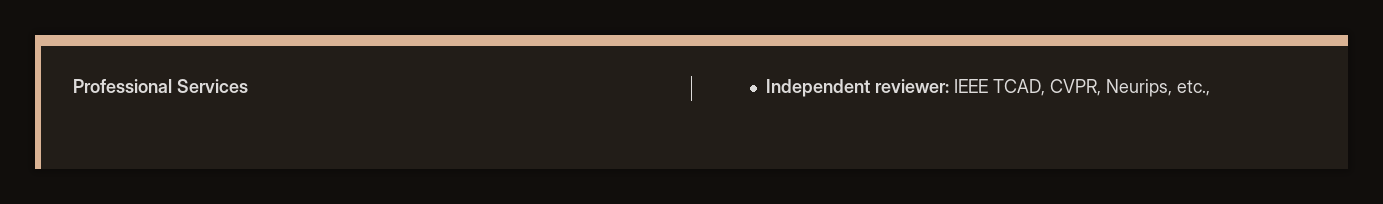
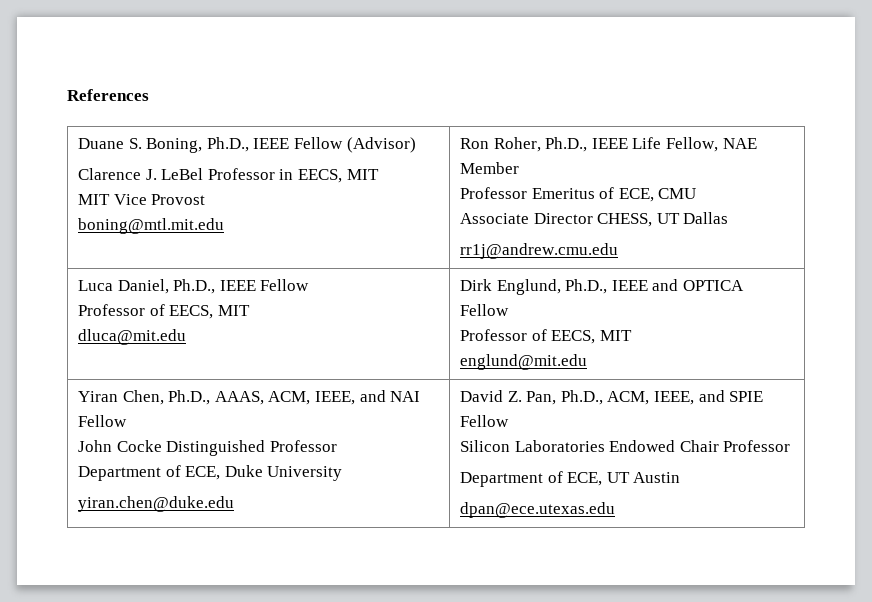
- Professional Services
- Independent reviewer: IEEE TCAD, CVPR, Neurips, etc.,
+ References
+ Duane S. Boning, Ph.D., IEEE Fellow (Advisor)
+ Clarence J. LeBel Professor in EECS, MIT
+ MIT Vice Provost
+ boning@mtl.mit.edu | Ron Roher, Ph.D., IEEE Life Fellow, NAE Member
+ Professor Emeritus of ECE, CMU
+ Associate Director CHESS, UT Dallas
+ rr1j@andrew.cmu.edu
+ Luca Daniel, Ph.D., IEEE Fellow
+ Professor of EECS, MIT
+ dluca@mit.edu | Dirk Englund, Ph.D., IEEE and OPTICA Fellow
+ Professor of EECS, MIT
+ englund@mit.edu
+ Yiran Chen, Ph.D., AAAS, ACM, IEEE, and NAI Fellow
+ John Cocke Distinguished Professor
+ Department of ECE, Duke University
+ yiran.chen@duke.edu | David Z. Pan, Ph.D., ACM, IEEE, and SPIE Fellow
+ Silicon Laboratories Endowed Chair Professor
+ Department of ECE, UT Austin
+ dpan@ece.utexas.edu

